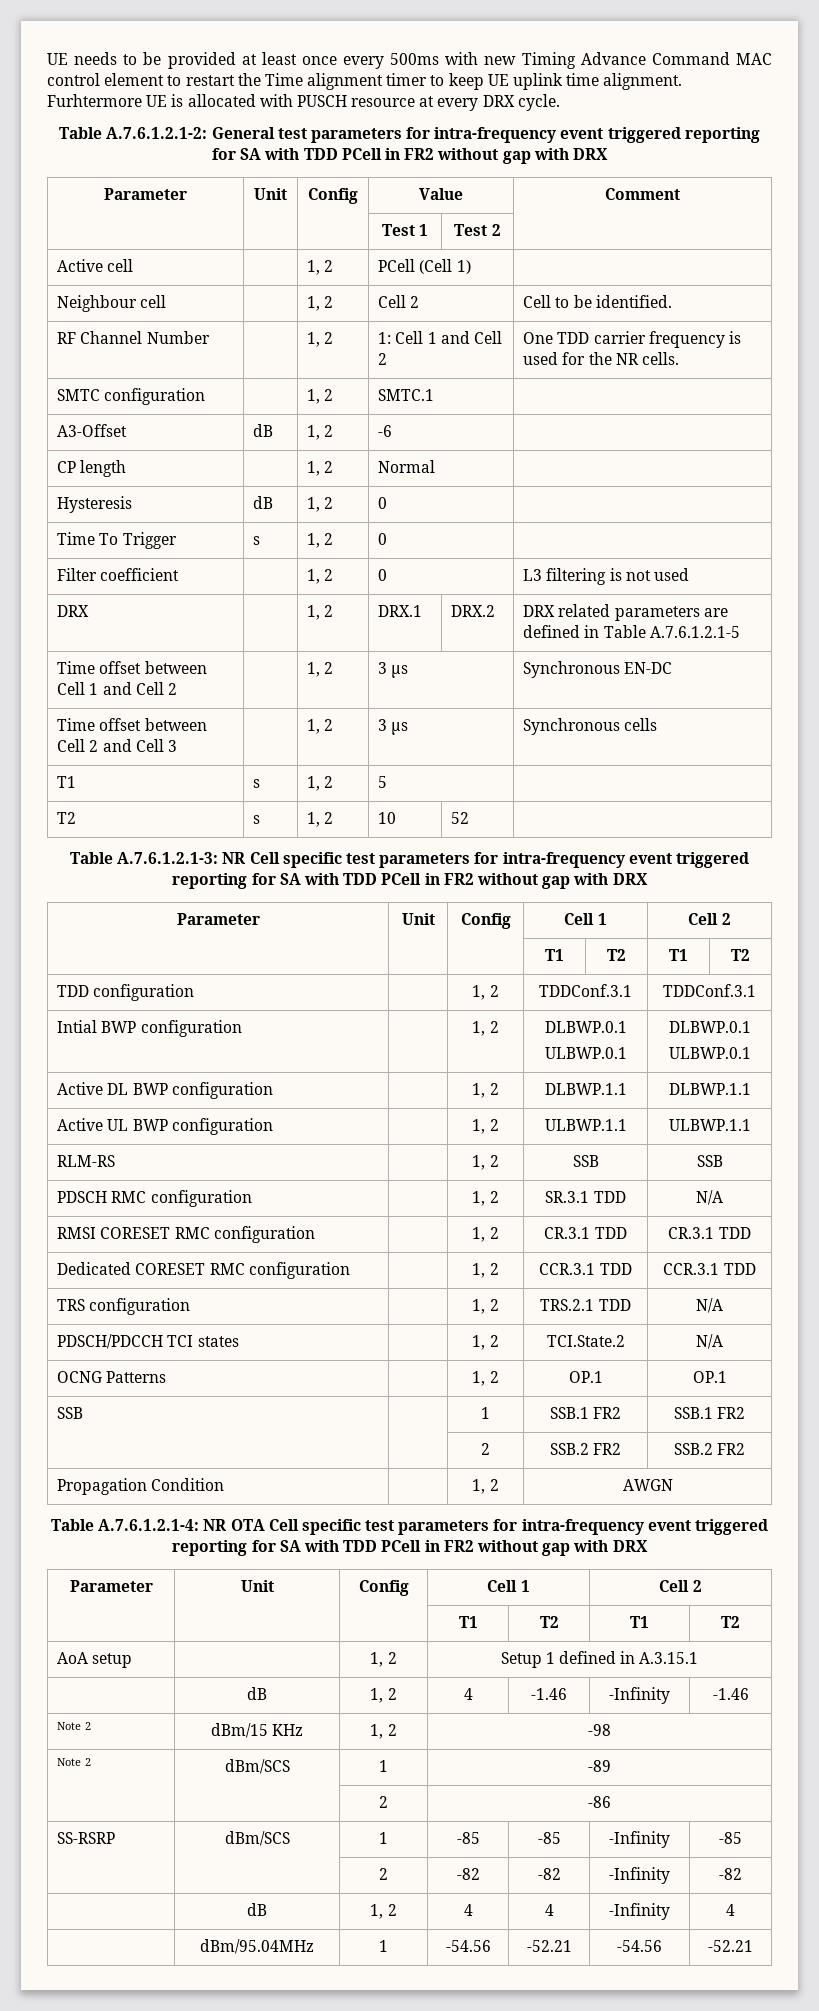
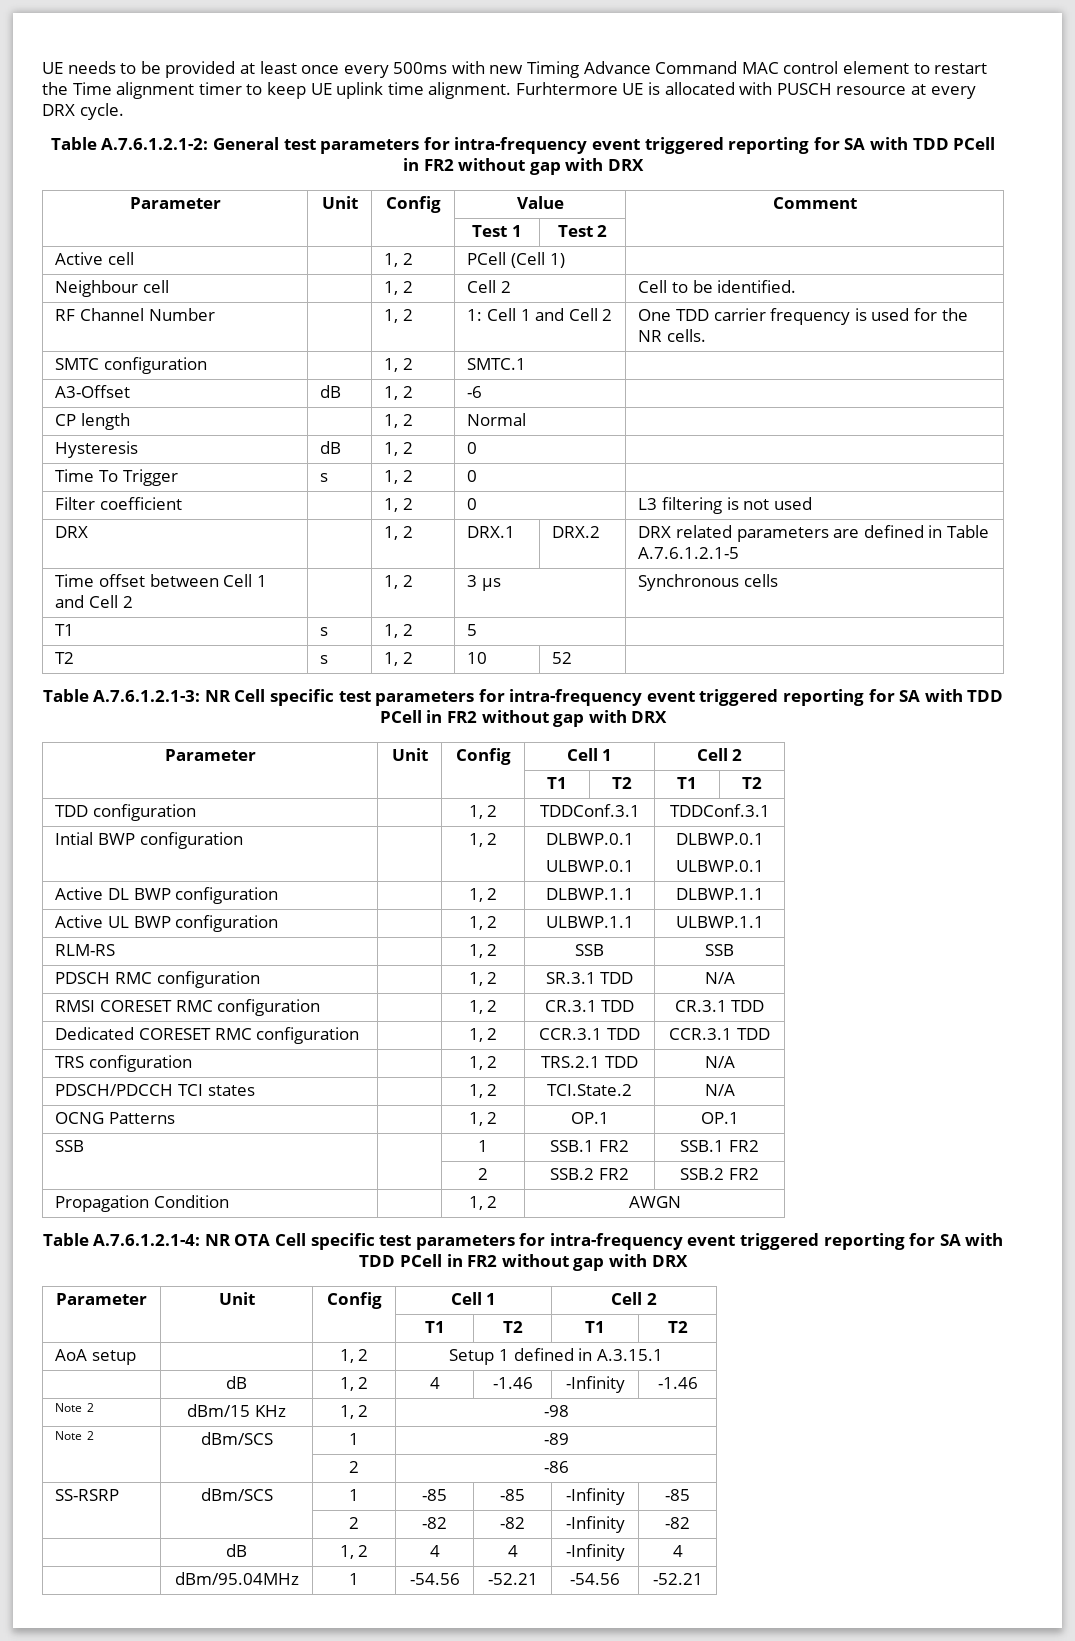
- Time offset between Cell 1 and Cell 2 | | 1, 2 | 3 μs | Synchronous EN-DC
- Time offset between Cell 2 and Cell 3 | | 1, 2 | 3 μs | Synchronous cells
+ Time offset between Cell 1 and Cell 2 | | 1, 2 | 3 μs | Synchronous cells

